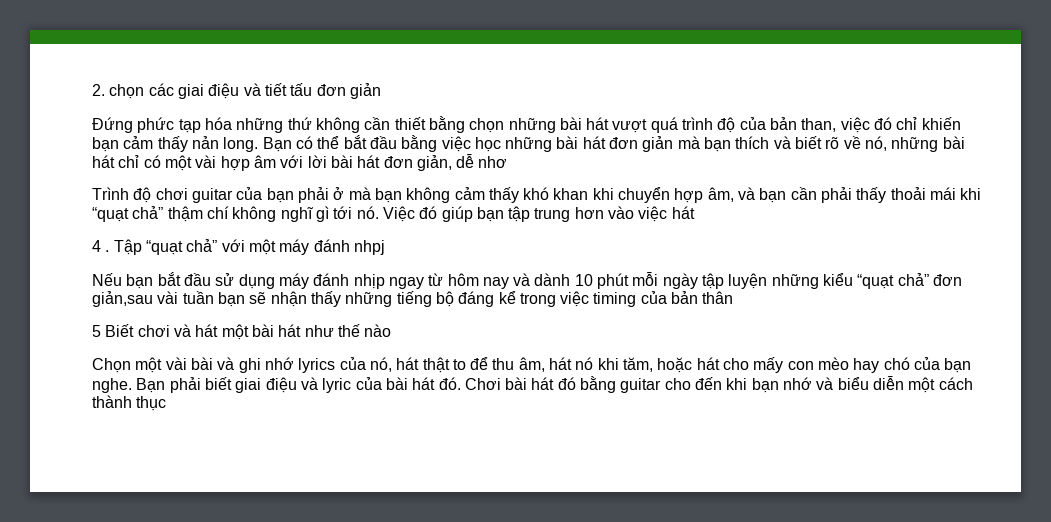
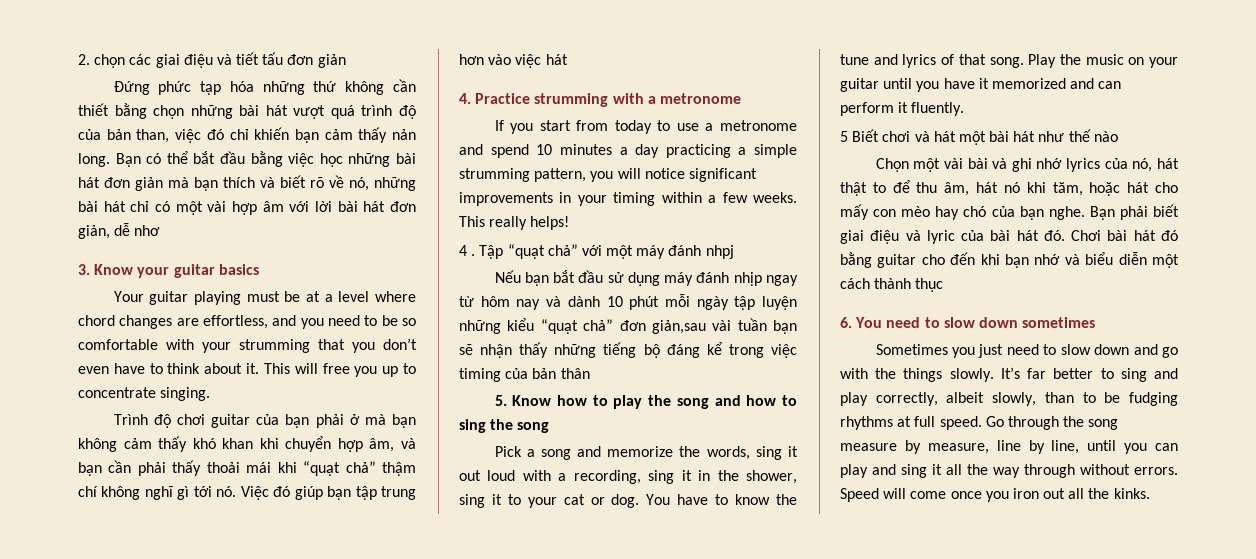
+ 3. Know your guitar basics
+ Your guitar playing must be at a level where chord changes are effortless, and you need to be so comfortable with your strumming that you don’t even have to think about it. This will free you up to concentrate singing.
+ 4. Practice strumming with a metronome
+ If you start from today to use a metronome and spend 10 minutes a day practicing a simple strumming pattern, you will notice significant improvements in your timing within a few weeks. This really helps!
+ 5. Know how to play the song and how to sing the song
+ Pick a song and memorize the words, sing it out loud with a recording, sing it in the shower, sing it to your cat or dog. You have to know the tune and lyrics of that song. Play the music on your guitar until you have it memorized and can perform it fluently.
+ 6. You need to slow down sometimes
+ Sometimes you just need to slow down and go with the things slowly. It’s far better to sing and play correctly, albeit slowly, than to be fudging rhythms at full speed. Go through the song measure by measure, line by line, until you can play and sing it all the way through without errors. Speed will come once you iron out all the kinks.

